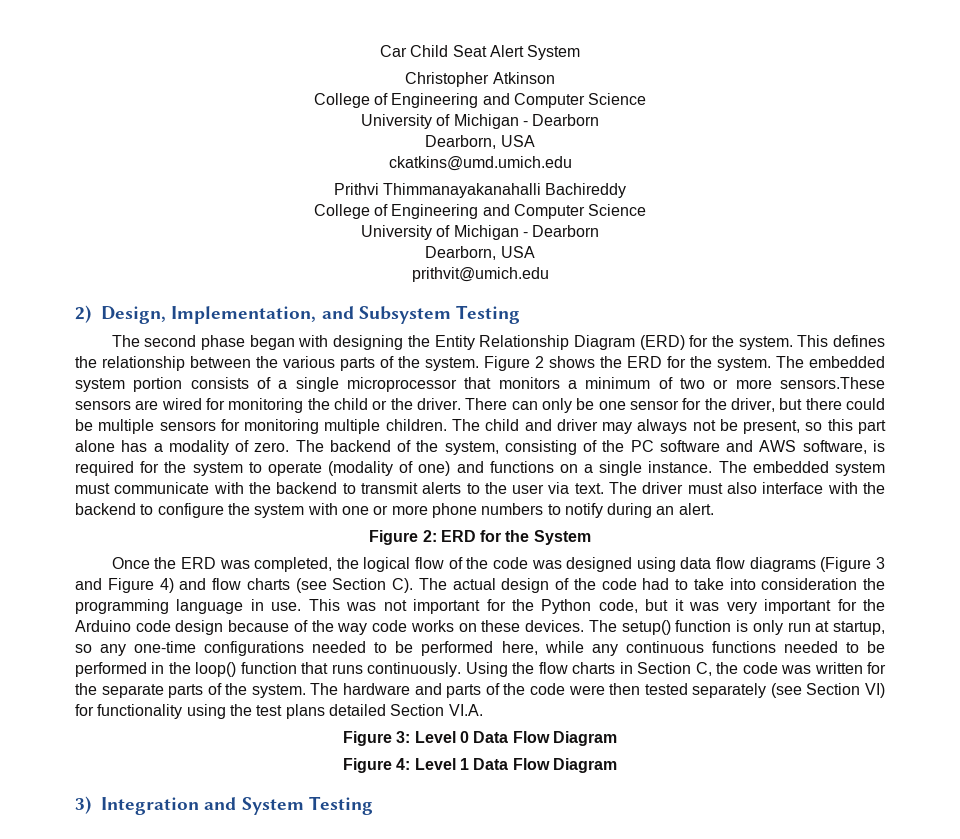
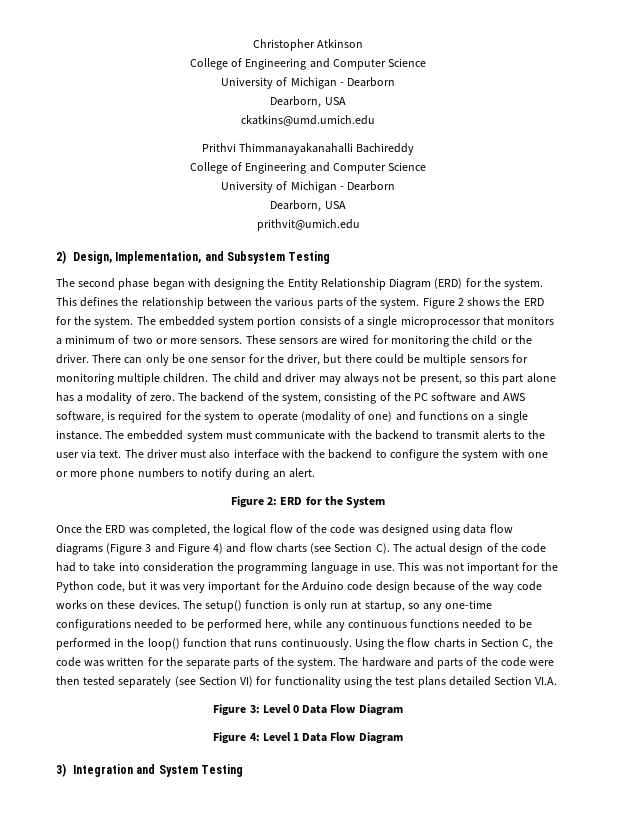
- Car Child Seat Alert System
- The embedded system portion consists of a single microprocessor that monitors a minimum of two or more sensors.These sensors are wired for monitoring the child or the driver.
+ The embedded system portion consists of a single microprocessor that monitors a minimum of two or more sensors. These sensors are wired for monitoring the child or the driver.

